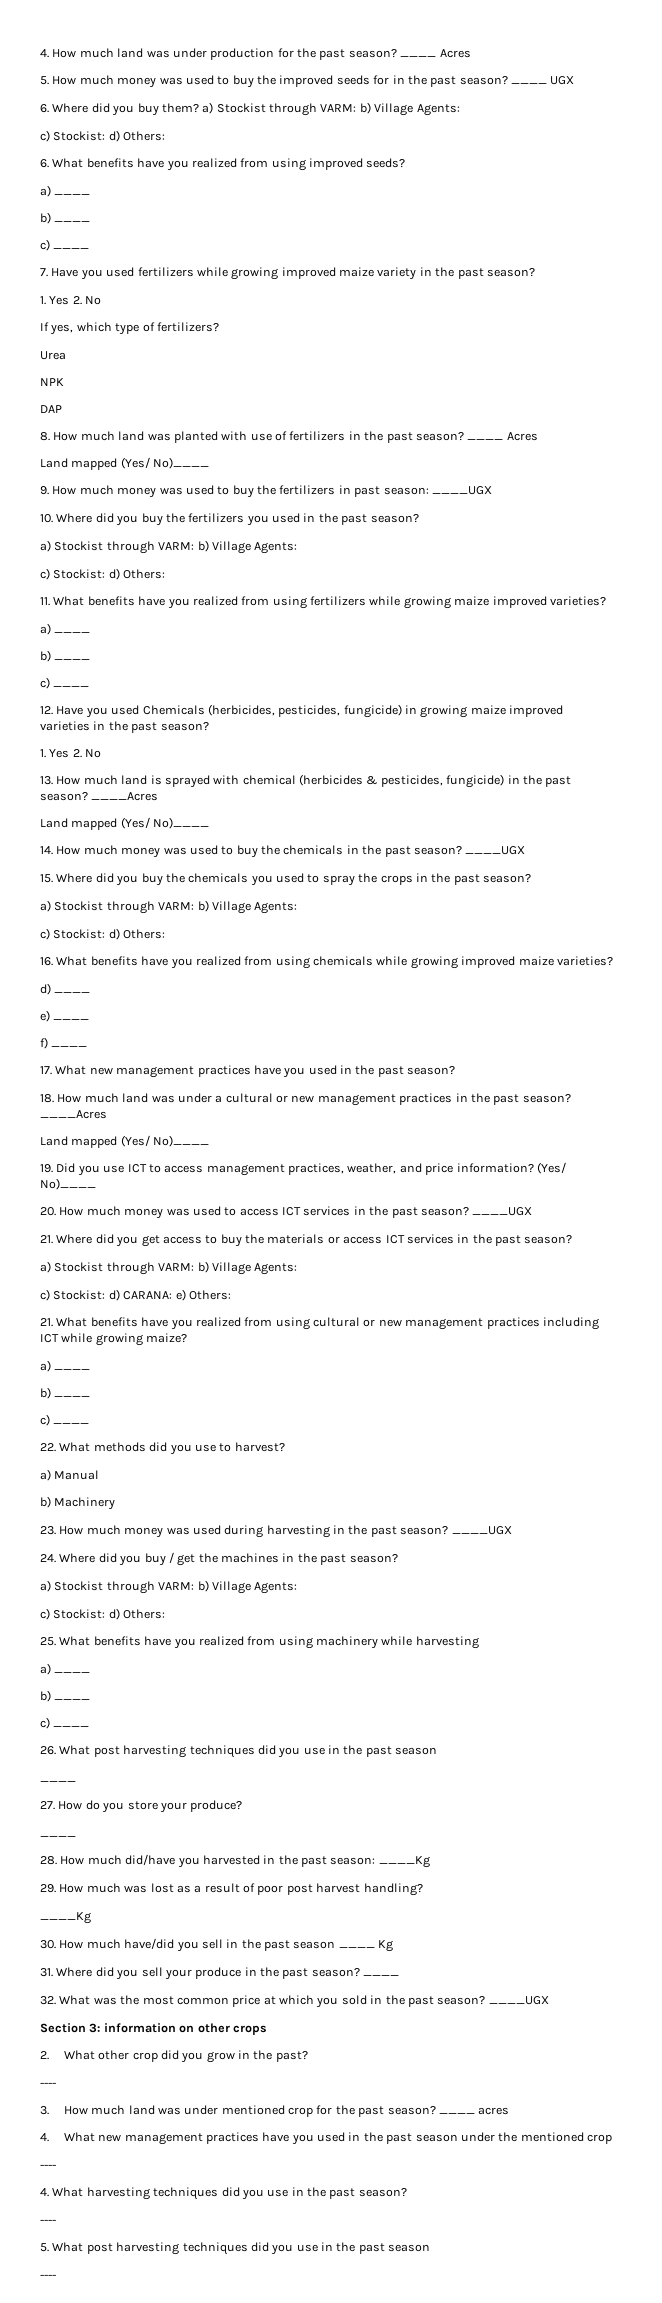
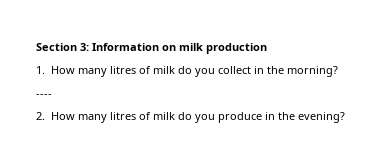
- 4. How much land was under production for the past season? ____ Acres
- 5. How much money was used to buy the improved seeds for in the past season? ____ UGX
- 6. Where did you buy them? a) Stockist through VARM: b) Village Agents:
- c) Stockist: d) Others:
- 6. What benefits have you realized from using improved seeds?
- a) ____
- b) ____
- c) ____
- 7. Have you used fertilizers while growing improved maize variety in the past season?
- 1. Yes 2. No
- If yes, which type of fertilizers?
- Urea
- NPK
- DAP
- 8. How much land was planted with use of fertilizers in the past season? ____ Acres
- Land mapped (Yes/ No)____
- 9. How much money was used to buy the fertilizers in past season: ____UGX
- 10. Where did you buy the fertilizers you used in the past season?
- a) Stockist through VARM: b) Village Agents:
- c) Stockist: d) Others:
- 11. What benefits have you realized from using fertilizers while growing maize improved varieties?
- a) ____
- b) ____
- c) ____
- 12. Have you used Chemicals (herbicides, pesticides, fungicide) in growing maize improved varieties in the past season?
- 1. Yes 2. No
- 13. How much land is sprayed with chemical (herbicides & pesticides, fungicide) in the past season? ____Acres
- Land mapped (Yes/ No)____
- 14. How much money was used to buy the chemicals in the past season? ____UGX
- 15. Where did you buy the chemicals you used to spray the crops in the past season?
- a) Stockist through VARM: b) Village Agents:
- c) Stockist: d) Others:
- 16. What benefits have you realized from using chemicals while growing improved maize varieties?
- d) ____
- e) ____
- f) ____
- 17. What new management practices have you used in the past season?
- 18. How much land was under a cultural or new management practices in the past season? ____Acres
- Land mapped (Yes/ No)____
- 19. Did you use ICT to access management practices, weather, and price information? (Yes/ No)____
- 20. How much money was used to access ICT services in the past season? ____UGX
- 21. Where did you get access to buy the materials or access ICT services in the past season?
- a) Stockist through VARM: b) Village Agents:
- c) Stockist: d) CARANA: e) Others:
- 21. What benefits have you realized from using cultural or new management practices including ICT while growing maize?
- a) ____
- b) ____
- c) ____
- 22. What methods did you use to harvest?
- a) Manual
- b) Machinery
- 23. How much money was used during harvesting in the past season? ____UGX
- 24. Where did you buy / get the machines in the past season?
- a) Stockist through VARM: b) Village Agents:
- c) Stockist: d) Others:
- 25. What benefits have you realized from using machinery while harvesting
- a) ____
- b) ____
- c) ____
- 26. What post harvesting techniques did you use in the past season
- ____
- 27. How do you store your produce?
- ____
- 28. How much did/have you harvested in the past season: ____Kg
- 29. How much was lost as a result of poor post harvest handling?
- ____Kg
- 30. How much have/did you sell in the past season ____ Kg
- 31. Where did you sell your produce in the past season? ____
- 32. What was the most common price at which you sold in the past season? ____UGX
- Section 3: information on other crops
- 2. What other crop did you grow in the past?
+ Section 3: Information on milk production
+ 1. How many litres of milk do you collect in the morning?
  ----
- 3. How much land was under mentioned crop for the past season? ____ acres
- 4. What new management practices have you used in the past season under the mentioned crop
- ----
- 4. What harvesting techniques did you use in the past season?
- ----
- 5. What post harvesting techniques did you use in the past season
- ----
+ 2. How many litres of milk do you produce in the evening?

